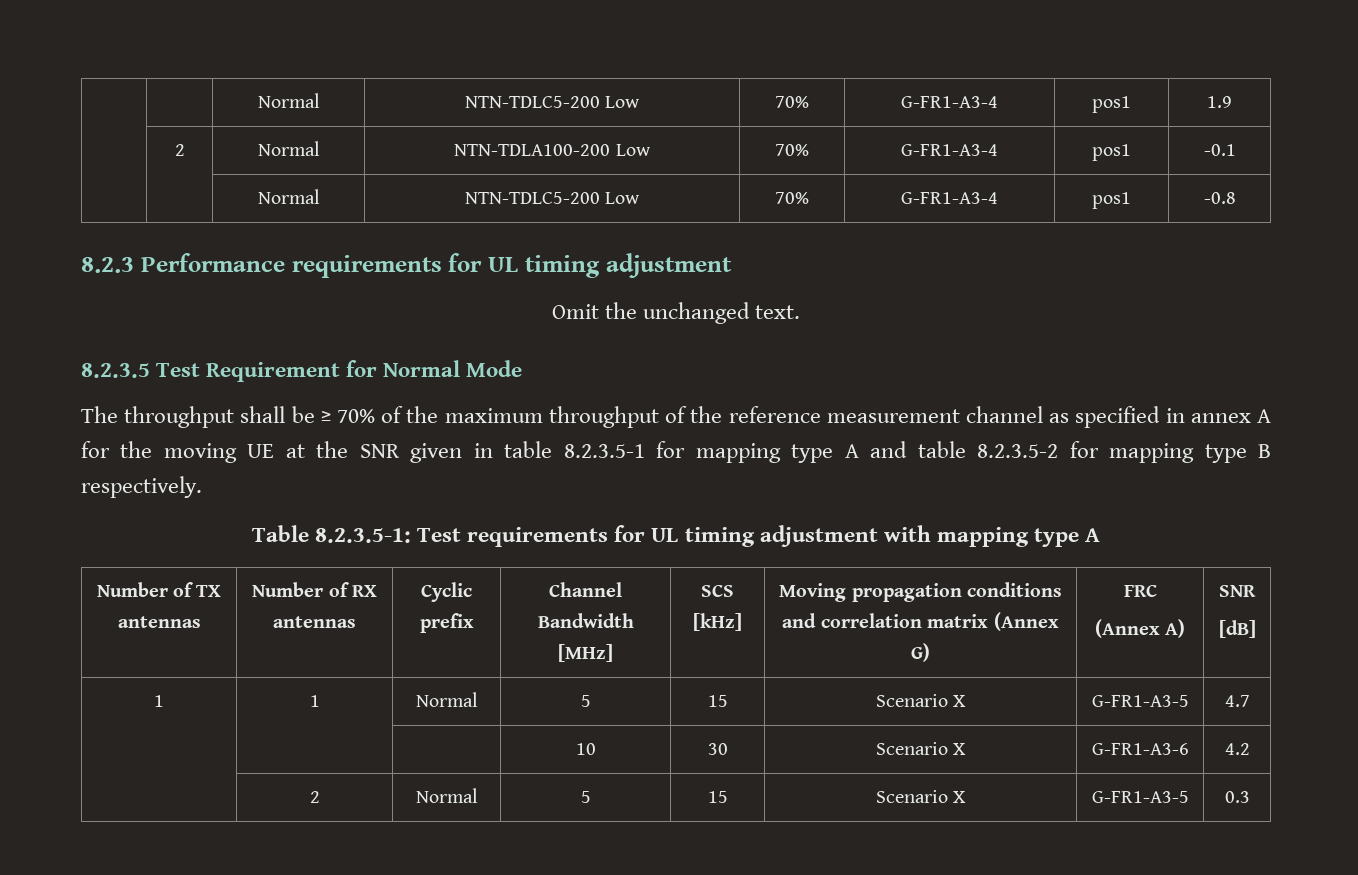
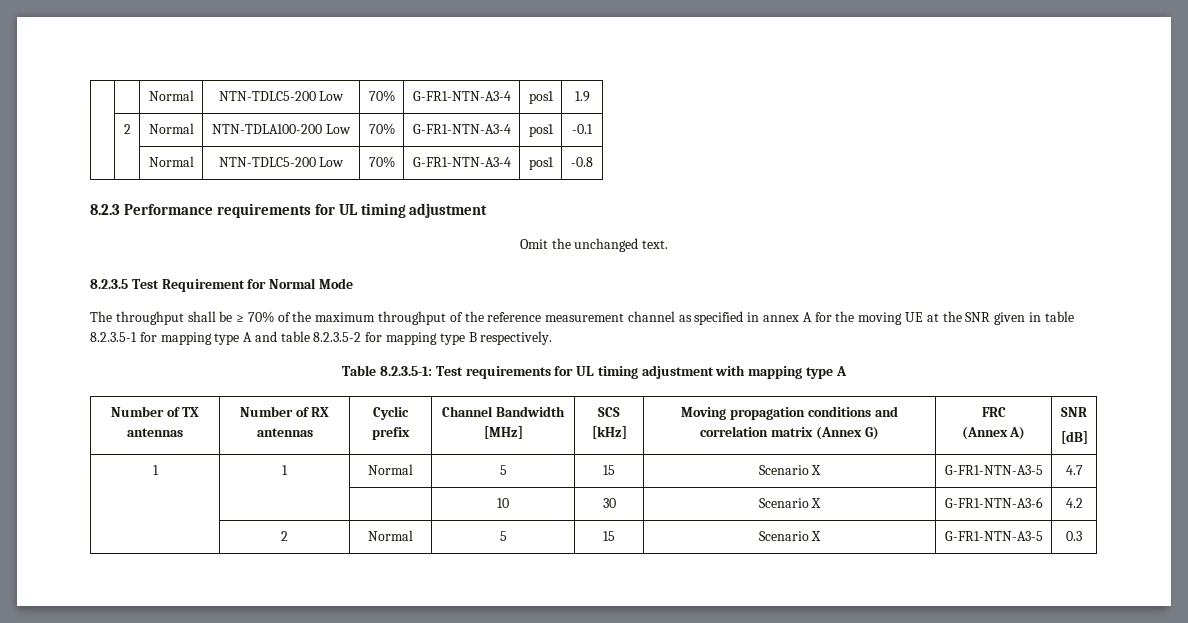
- | | Normal | NTN-TDLC5-200 Low | 70% | G-FR1-A3-4 | pos1 | 1.9
+ | | Normal | NTN-TDLC5-200 Low | 70% | G-FR1-NTN-A3-4 | pos1 | 1.9
- | 2 | Normal | NTN-TDLA100-200 Low | 70% | G-FR1-A3-4 | pos1 | -0.1
+ | 2 | Normal | NTN-TDLA100-200 Low | 70% | G-FR1-NTN-A3-4 | pos1 | -0.1
- | | Normal | NTN-TDLC5-200 Low | 70% | G-FR1-A3-4 | pos1 | -0.8
+ | | Normal | NTN-TDLC5-200 Low | 70% | G-FR1-NTN-A3-4 | pos1 | -0.8
- 1 | 1 | Normal | 5 | 15 | Scenario X | G-FR1-A3-5 | 4.7
+ 1 | 1 | Normal | 5 | 15 | Scenario X | G-FR1-NTN-A3-5 | 4.7
- | | | 10 | 30 | Scenario X | G-FR1-A3-6 | 4.2
+ | | | 10 | 30 | Scenario X | G-FR1-NTN-A3-6 | 4.2
- | 2 | Normal | 5 | 15 | Scenario X | G-FR1-A3-5 | 0.3
+ | 2 | Normal | 5 | 15 | Scenario X | G-FR1-NTN-A3-5 | 0.3

